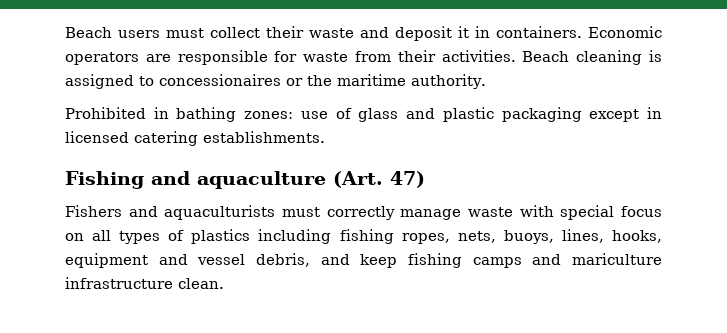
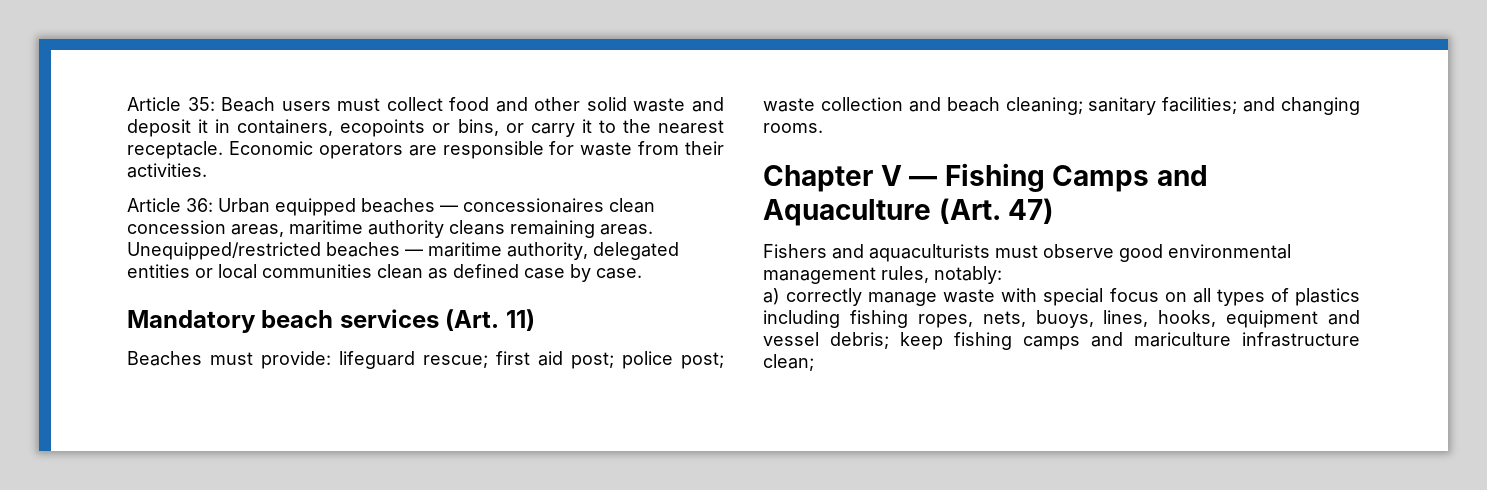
- Beach users must collect their waste and deposit it in containers.
+ Article 35: Beach users must collect food and other solid waste and deposit it in containers, ecopoints or bins, or carry it to the nearest receptacle.
- Economic operators are responsible for waste from their activities. Beach cleaning is assigned to concessionaires or the maritime authority.
- Prohibited in bathing zones: use of glass and plastic packaging except in licensed catering establishments.
- Fishing and aquaculture (Art. 47)
+ Economic operators are responsible for waste from their activities.
+ Article 36: Urban equipped beaches — concessionaires clean concession areas, maritime authority cleans remaining areas. Unequipped/restricted beaches — maritime authority, delegated entities or local communities clean as defined case by case.
+ Mandatory beach services (Art. 11)
+ Beaches must provide: lifeguard rescue; first aid post; police post; waste collection and beach cleaning; sanitary facilities; and changing rooms.
+ Chapter V — Fishing Camps and Aquaculture (Art. 47)
- Fishers and aquaculturists must correctly manage waste with special focus on all types of plastics including fishing ropes, nets, buoys, lines, hooks, equipment and vessel debris, and keep fishing camps and mariculture infrastructure clean.
+ Fishers and aquaculturists must observe good environmental management rules, notably:
+ a) correctly manage waste with special focus on all types of plastics including fishing ropes, nets, buoys, lines, hooks, equipment and vessel debris; keep fishing camps and mariculture infrastructure clean;

